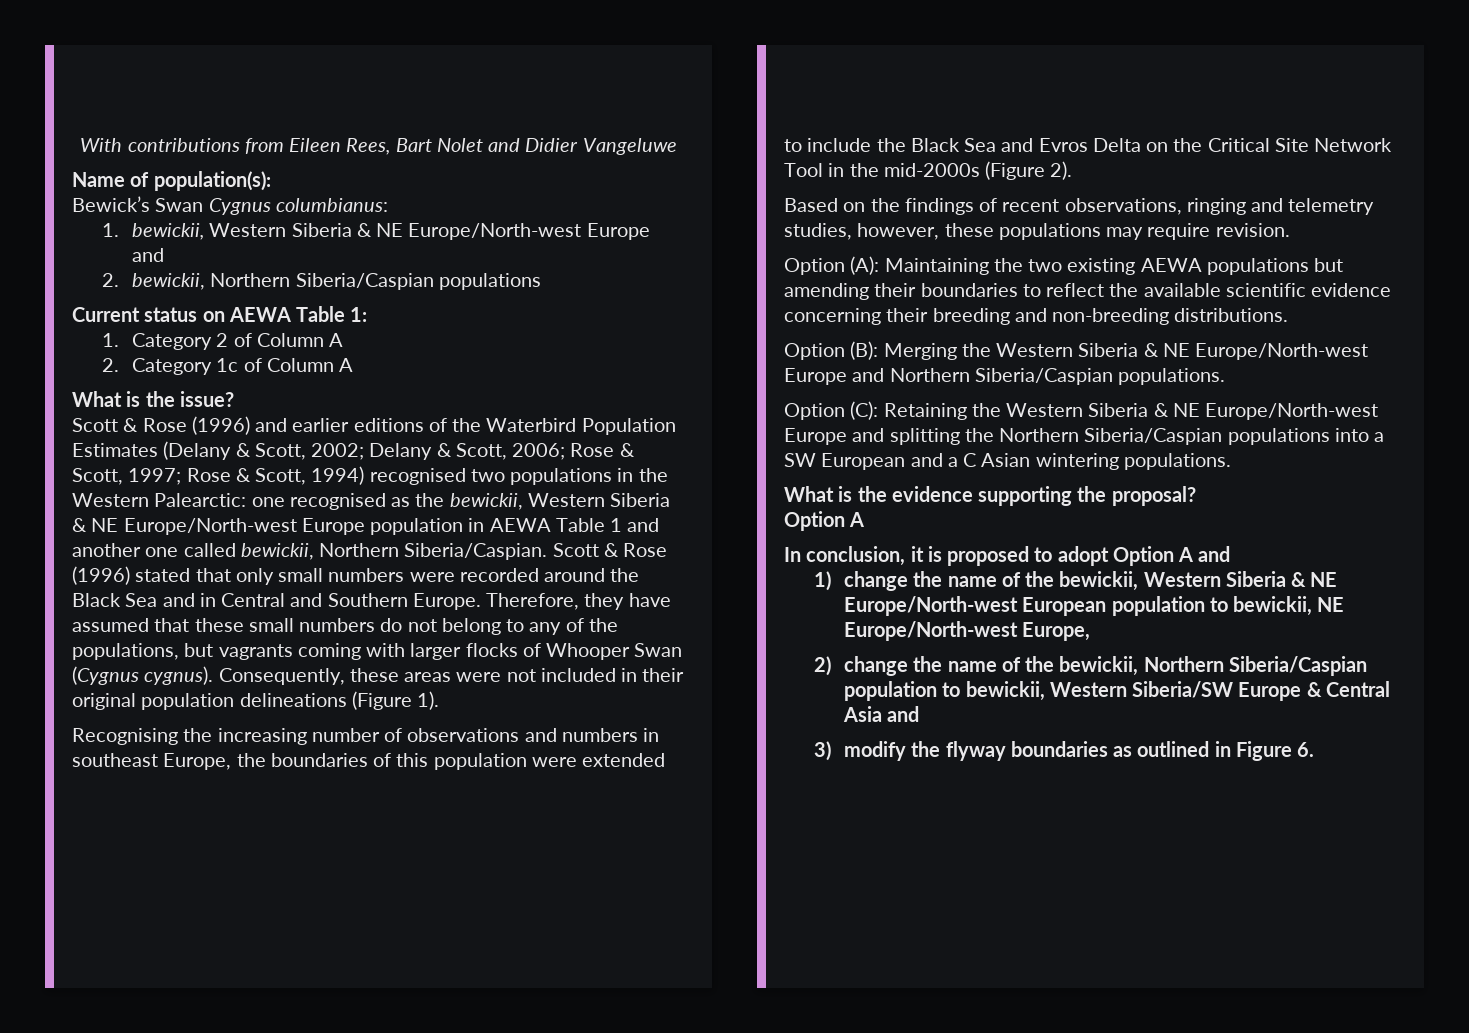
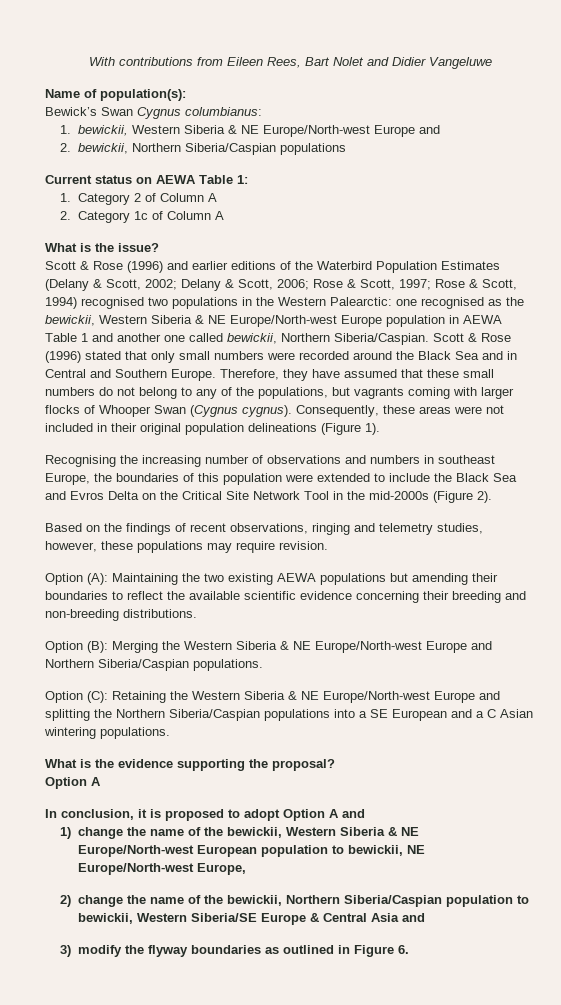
- Option (C): Retaining the Western Siberia & NE Europe/North-west Europe and splitting the Northern Siberia/Caspian populations into a SW European and a C Asian wintering populations.
+ Option (C): Retaining the Western Siberia & NE Europe/North-west Europe and splitting the Northern Siberia/Caspian populations into a SE European and a C Asian wintering populations.
- 2) change the name of the bewickii, Northern Siberia/Caspian population to bewickii, Western Siberia/SW Europe & Central Asia and
+ 2) change the name of the bewickii, Northern Siberia/Caspian population to bewickii, Western Siberia/SE Europe & Central Asia and

